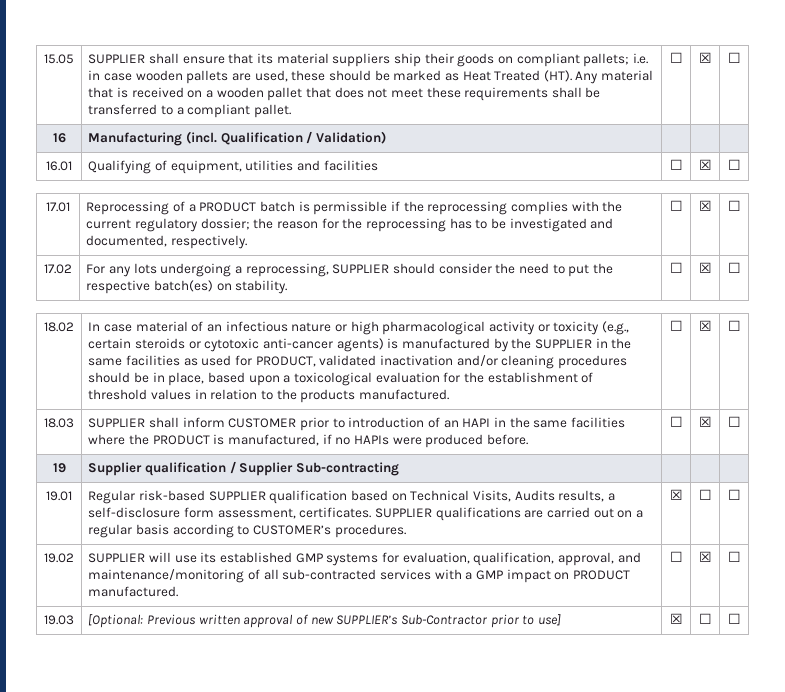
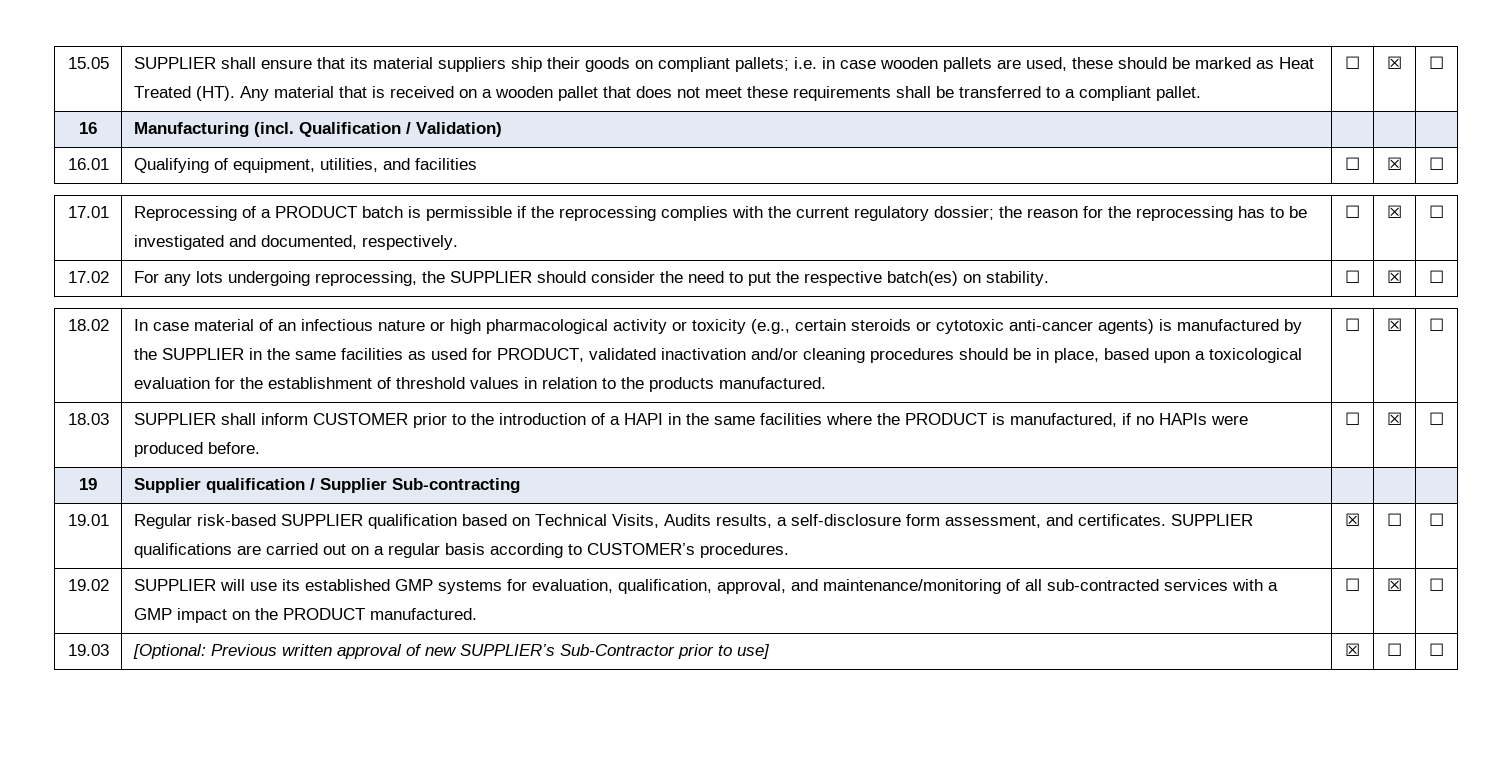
- 16.01 | Qualifying of equipment, utilities and facilities | ☐ | ☒ | ☐
+ 16.01 | Qualifying of equipment, utilities, and facilities | ☐ | ☒ | ☐
- 17.02 | For any lots undergoing a reprocessing, SUPPLIER should consider the need to put the respective batch(es) on stability. | ☐ | ☒ | ☐
+ 17.02 | For any lots undergoing reprocessing, the SUPPLIER should consider the need to put the respective batch(es) on stability. | ☐ | ☒ | ☐
- 18.03 | SUPPLIER shall inform CUSTOMER prior to introduction of an HAPI in the same facilities where the PRODUCT is manufactured, if no HAPIs were produced before. | ☐ | ☒ | ☐
+ 18.03 | SUPPLIER shall inform CUSTOMER prior to the introduction of a HAPI in the same facilities where the PRODUCT is manufactured, if no HAPIs were produced before. | ☐ | ☒ | ☐
- 19.01 | Regular risk-based SUPPLIER qualification based on Technical Visits, Audits results, a self-disclosure form assessment, certificates. SUPPLIER qualifications are carried out on a regular basis according to CUSTOMER’s procedures. | ☒ | ☐ | ☐
+ 19.01 | Regular risk-based SUPPLIER qualification based on Technical Visits, Audits results, a self-disclosure form assessment, and certificates. SUPPLIER qualifications are carried out on a regular basis according to CUSTOMER’s procedures. | ☒ | ☐ | ☐
- 19.02 | SUPPLIER will use its established GMP systems for evaluation, qualification, approval, and maintenance/monitoring of all sub-contracted services with a GMP impact on PRODUCT manufactured. | ☐ | ☒ | ☐
+ 19.02 | SUPPLIER will use its established GMP systems for evaluation, qualification, approval, and maintenance/monitoring of all sub-contracted services with a GMP impact on the PRODUCT manufactured. | ☐ | ☒ | ☐

